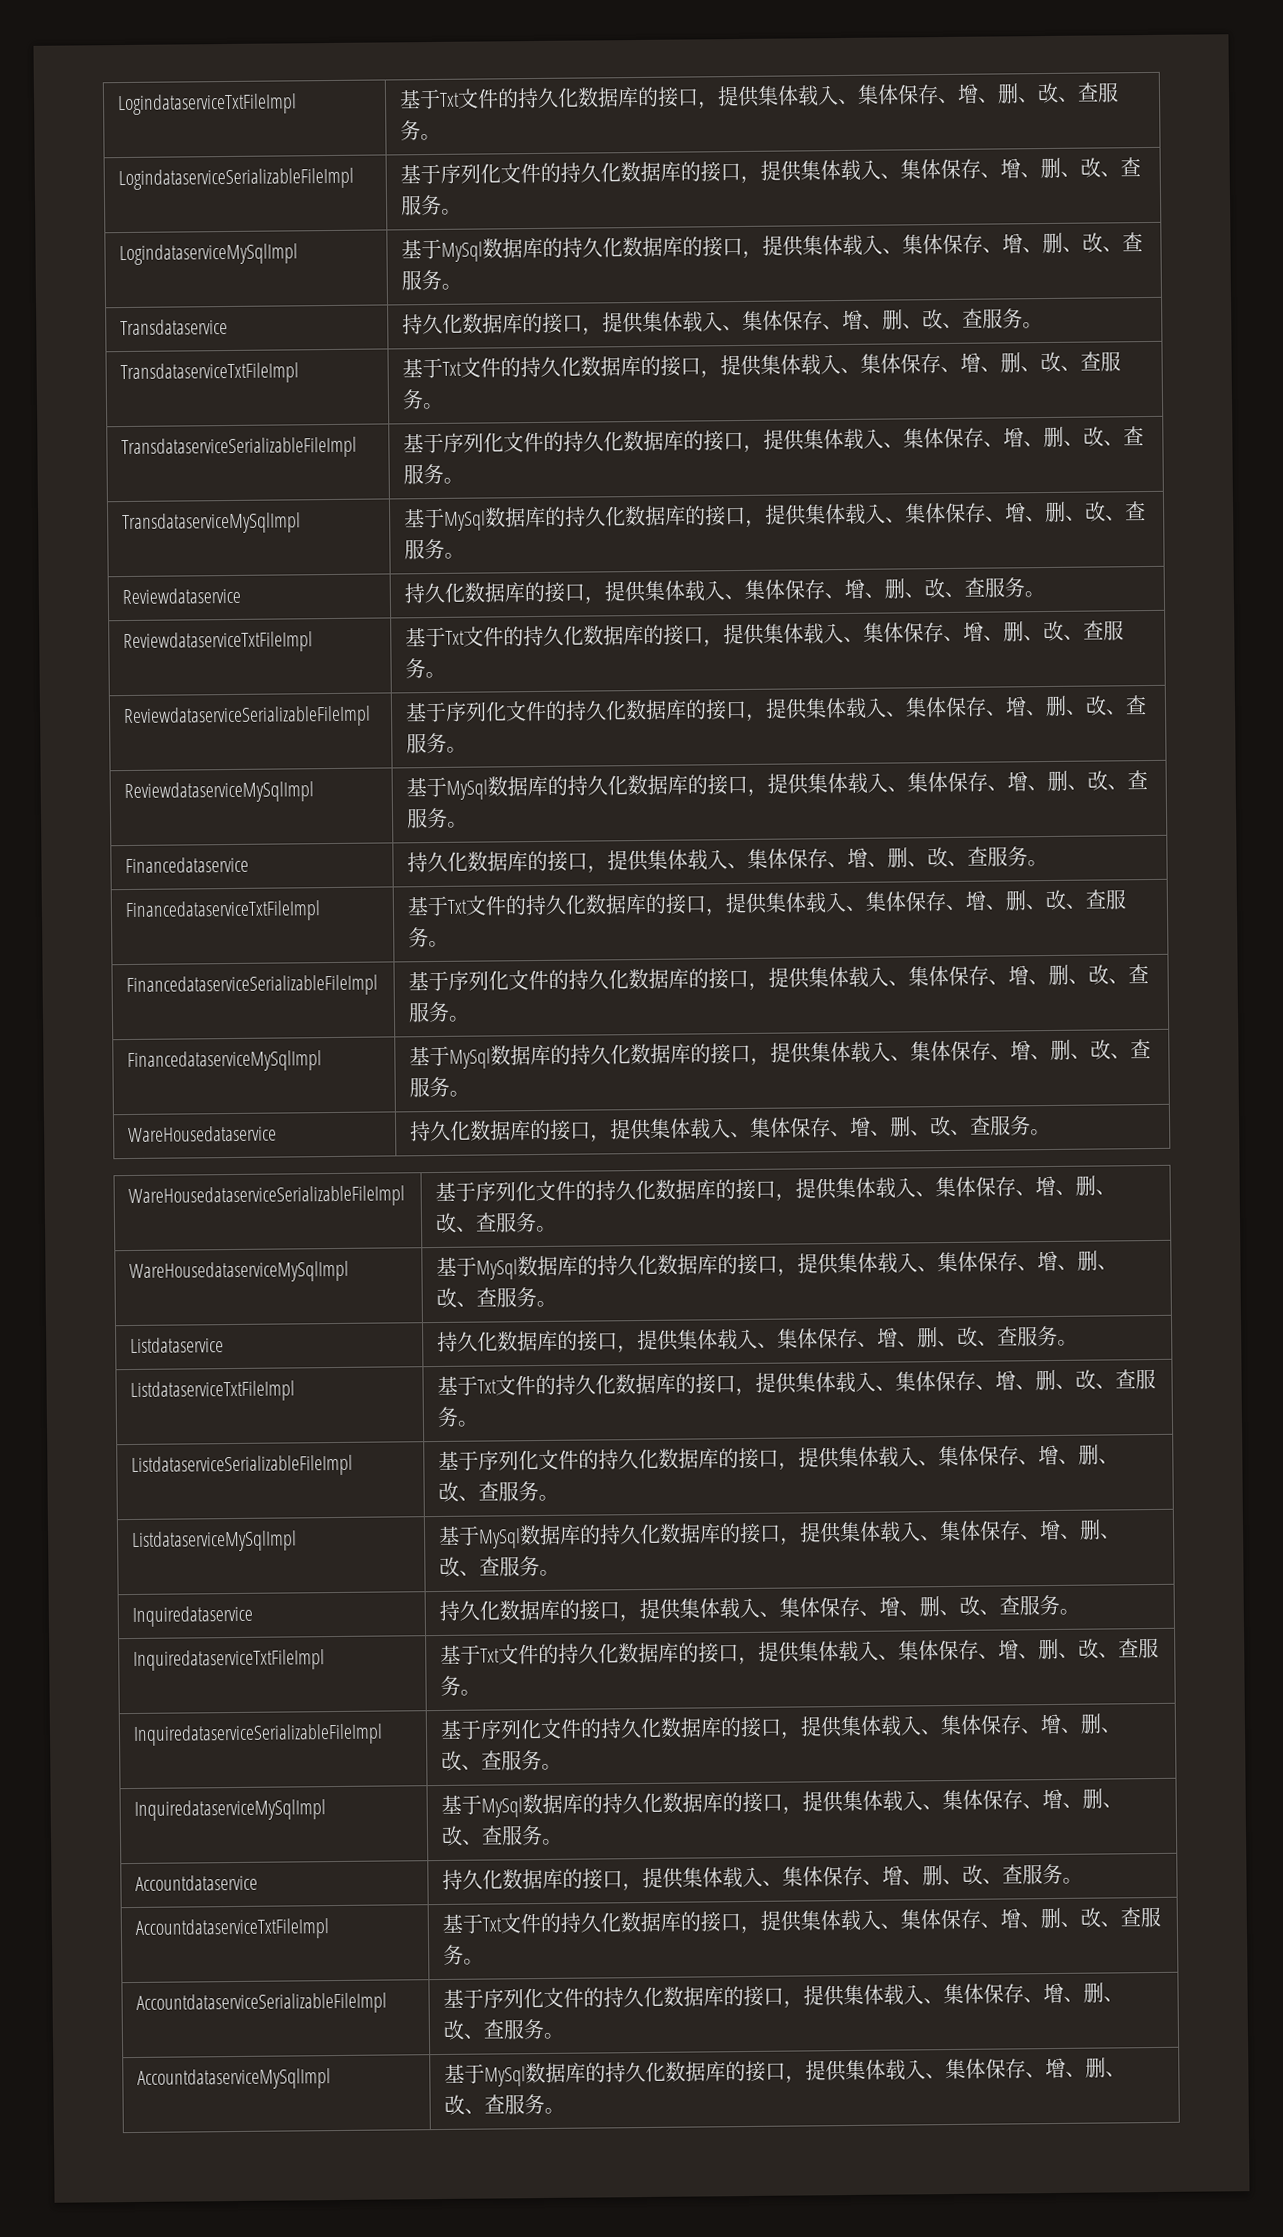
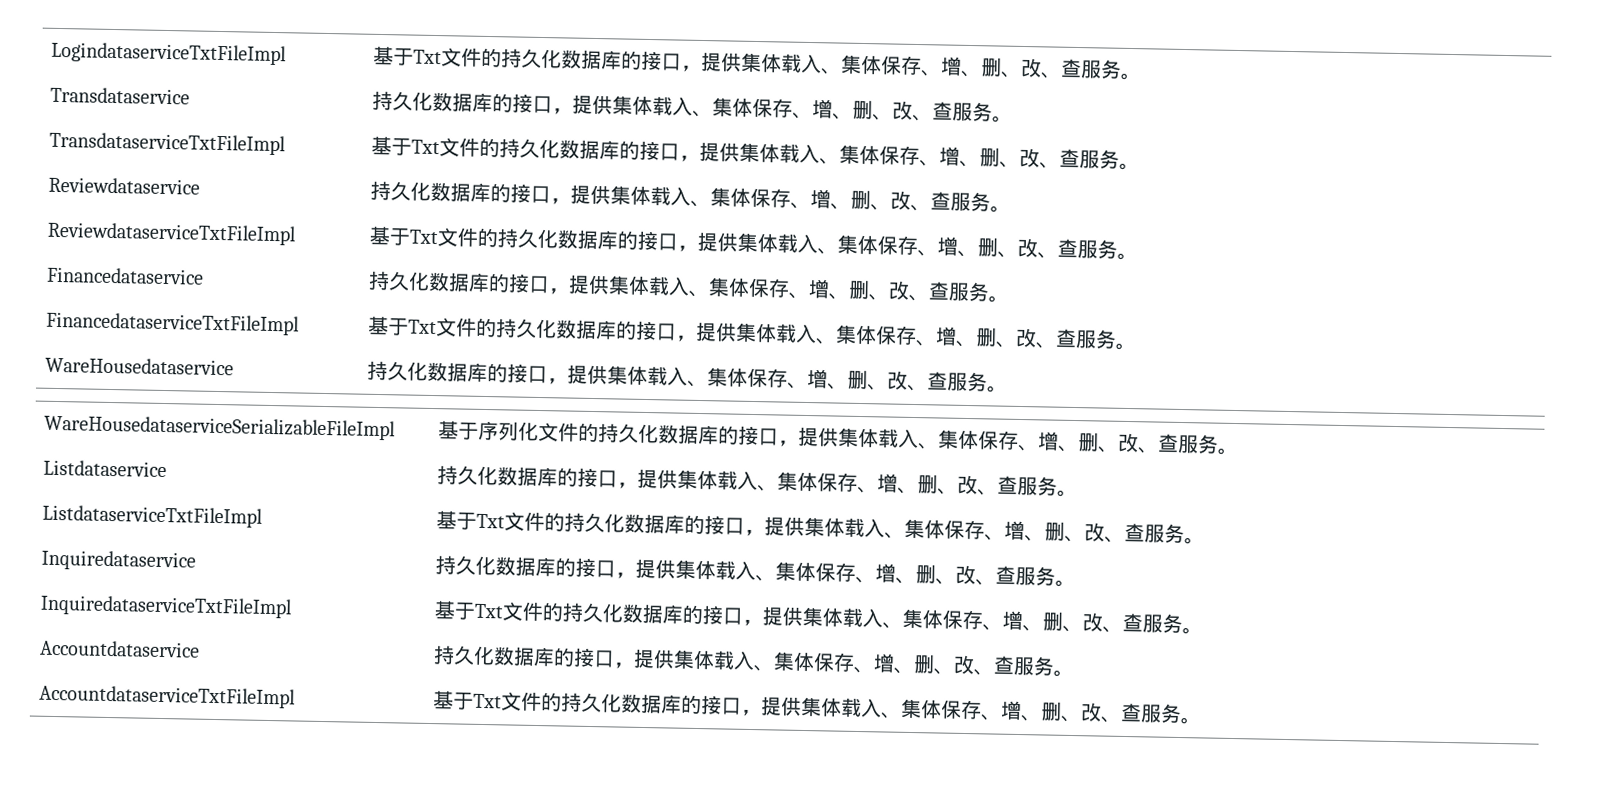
- LogindataserviceSerializableFileImpl | 基于序列化文件的持久化数据库的接口，提供集体载入、集体保存、增、删、改、查服务。
- LogindataserviceMySqlImpl | 基于MySql数据库的持久化数据库的接口，提供集体载入、集体保存、增、删、改、查服务。
- TransdataserviceSerializableFileImpl | 基于序列化文件的持久化数据库的接口，提供集体载入、集体保存、增、删、改、查服务。
- TransdataserviceMySqlImpl | 基于MySql数据库的持久化数据库的接口，提供集体载入、集体保存、增、删、改、查服务。
- ReviewdataserviceSerializableFileImpl | 基于序列化文件的持久化数据库的接口，提供集体载入、集体保存、增、删、改、查服务。
- ReviewdataserviceMySqlImpl | 基于MySql数据库的持久化数据库的接口，提供集体载入、集体保存、增、删、改、查服务。
- FinancedataserviceSerializableFileImpl | 基于序列化文件的持久化数据库的接口，提供集体载入、集体保存、增、删、改、查服务。
- FinancedataserviceMySqlImpl | 基于MySql数据库的持久化数据库的接口，提供集体载入、集体保存、增、删、改、查服务。
- WareHousedataserviceMySqlImpl | 基于MySql数据库的持久化数据库的接口，提供集体载入、集体保存、增、删、改、查服务。
- ListdataserviceSerializableFileImpl | 基于序列化文件的持久化数据库的接口，提供集体载入、集体保存、增、删、改、查服务。
- ListdataserviceMySqlImpl | 基于MySql数据库的持久化数据库的接口，提供集体载入、集体保存、增、删、改、查服务。
- InquiredataserviceSerializableFileImpl | 基于序列化文件的持久化数据库的接口，提供集体载入、集体保存、增、删、改、查服务。
- InquiredataserviceMySqlImpl | 基于MySql数据库的持久化数据库的接口，提供集体载入、集体保存、增、删、改、查服务。
- AccountdataserviceSerializableFileImpl | 基于序列化文件的持久化数据库的接口，提供集体载入、集体保存、增、删、改、查服务。
- AccountdataserviceMySqlImpl | 基于MySql数据库的持久化数据库的接口，提供集体载入、集体保存、增、删、改、查服务。

